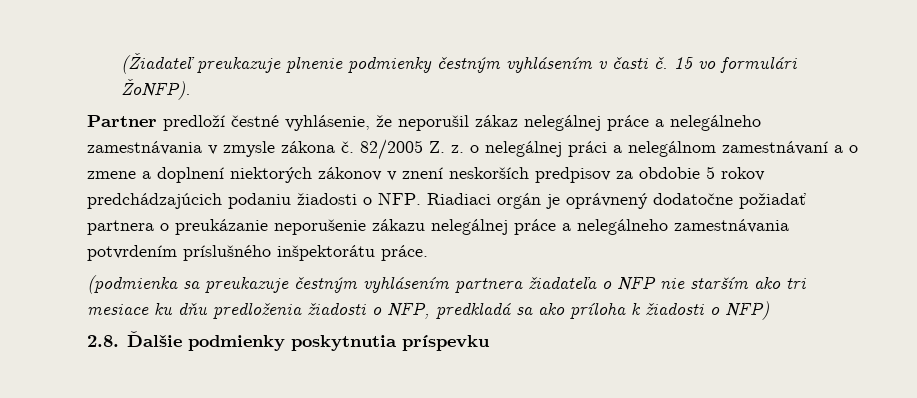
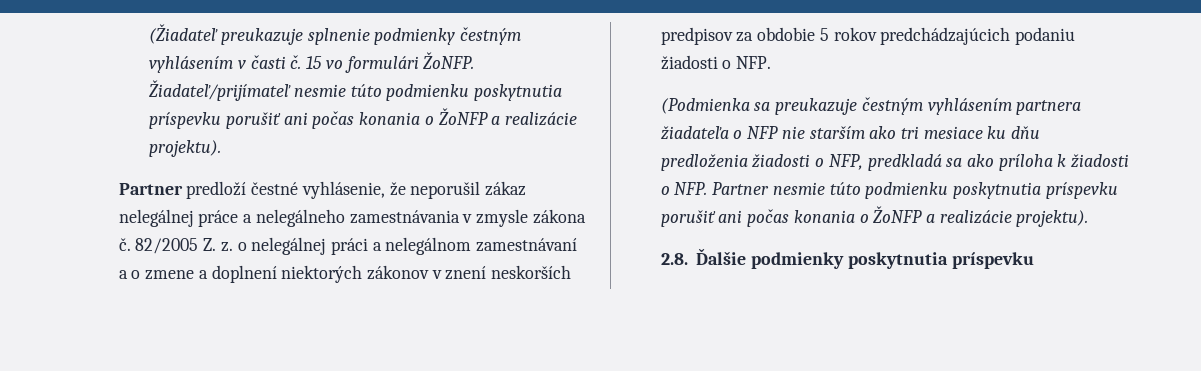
- (Žiadateľ preukazuje plnenie podmienky čestným vyhlásením v časti č.
+ (Žiadateľ preukazuje splnenie podmienky čestným vyhlásením v časti č.
- 15 vo formulári ŽoNFP).
+ 15 vo formulári ŽoNFP. Žiadateľ/prijímateľ nesmie túto podmienku poskytnutia príspevku porušiť ani počas konania o ŽoNFP a realizácie projektu).
- 82/2005 Z. z. o nelegálnej práci a nelegálnom zamestnávaní a o zmene a doplnení niektorých zákonov v znení neskorších predpisov za obdobie 5 rokov predchádzajúcich podaniu žiadosti o NFP. Riadiaci orgán je oprávnený dodatočne požiadať partnera o preukázanie neporušenie zákazu nelegálnej práce a nelegálneho zamestnávania potvrdením príslušného inšpektorátu práce.
- (podmienka sa preukazuje čestným vyhlásením partnera žiadateľa o NFP nie starším ako tri mesiace ku dňu predloženia žiadosti o NFP, predkladá sa ako príloha k žiadosti o NFP)
+ 82/2005 Z. z. o nelegálnej práci a nelegálnom zamestnávaní a o zmene a doplnení niektorých zákonov v znení neskorších predpisov za obdobie 5 rokov predchádzajúcich podaniu žiadosti o NFP.
+ (Podmienka sa preukazuje čestným vyhlásením partnera žiadateľa o NFP nie starším ako tri mesiace ku dňu predloženia žiadosti o NFP, predkladá sa ako príloha k žiadosti o NFP. Partner nesmie túto podmienku poskytnutia príspevku porušiť ani počas konania o ŽoNFP a realizácie projektu).

